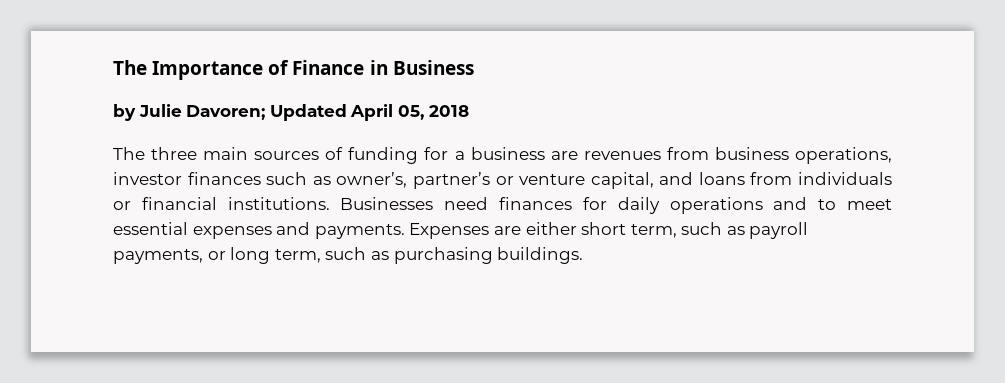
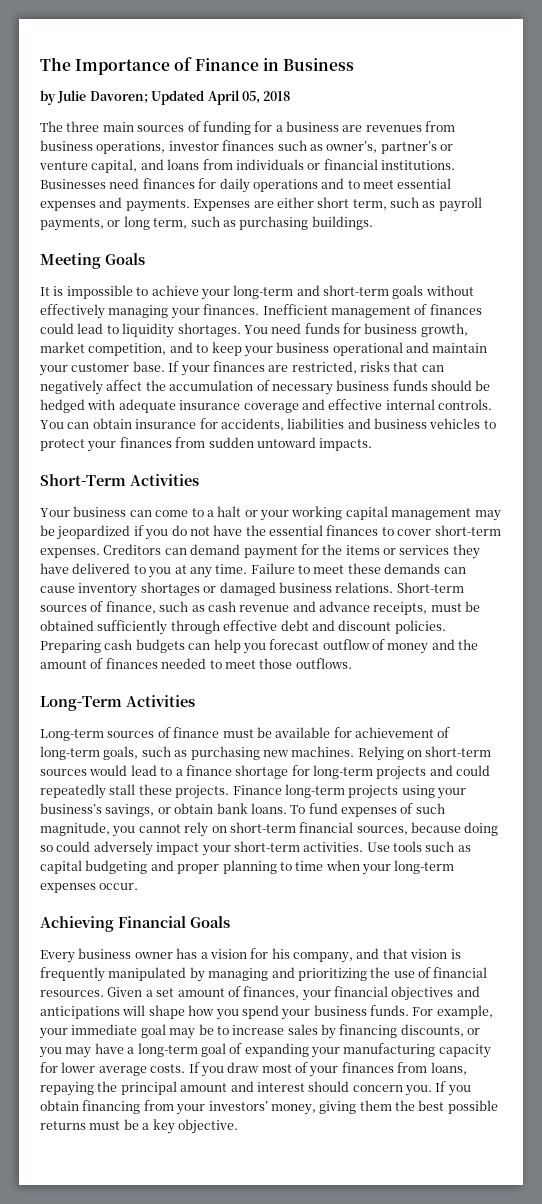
+ Meeting Goals
+ It is impossible to achieve your long-term and short-term goals without effectively managing your finances. Inefficient management of finances could lead to liquidity shortages. You need funds for business growth, market competition, and to keep your business operational and maintain your customer base. If your finances are restricted, risks that can negatively affect the accumulation of necessary business funds should be hedged with adequate insurance coverage and effective internal controls. You can obtain insurance for accidents, liabilities and business vehicles to protect your finances from sudden untoward impacts.
+ Short-Term Activities
+ Your business can come to a halt or your working capital management may be jeopardized if you do not have the essential finances to cover short-term expenses. Creditors can demand payment for the items or services they have delivered to you at any time. Failure to meet these demands can cause inventory shortages or damaged business relations. Short-term sources of finance, such as cash revenue and advance receipts, must be obtained sufficiently through effective debt and discount policies. Preparing cash budgets can help you forecast outflow of money and the amount of finances needed to meet those outflows.
+ Long-Term Activities
+ Long-term sources of finance must be available for achievement of long-term goals, such as purchasing new machines. Relying on short-term sources would lead to a finance shortage for long-term projects and could repeatedly stall these projects. Finance long-term projects using your business’s savings, or obtain bank loans. To fund expenses of such magnitude, you cannot rely on short-term financial sources, because doing so could adversely impact your short-term activities. Use tools such as capital budgeting and proper planning to time when your long-term expenses occur.
+ Achieving Financial Goals
+ Every business owner has a vision for his company, and that vision is frequently manipulated by managing and prioritizing the use of financial resources. Given a set amount of finances, your financial objectives and anticipations will shape how you spend your business funds. For example, your immediate goal may be to increase sales by financing discounts, or you may have a long-term goal of expanding your manufacturing capacity for lower average costs. If you draw most of your finances from loans, repaying the principal amount and interest should concern you. If you obtain financing from your investors’ money, giving them the best possible returns must be a key objective.

